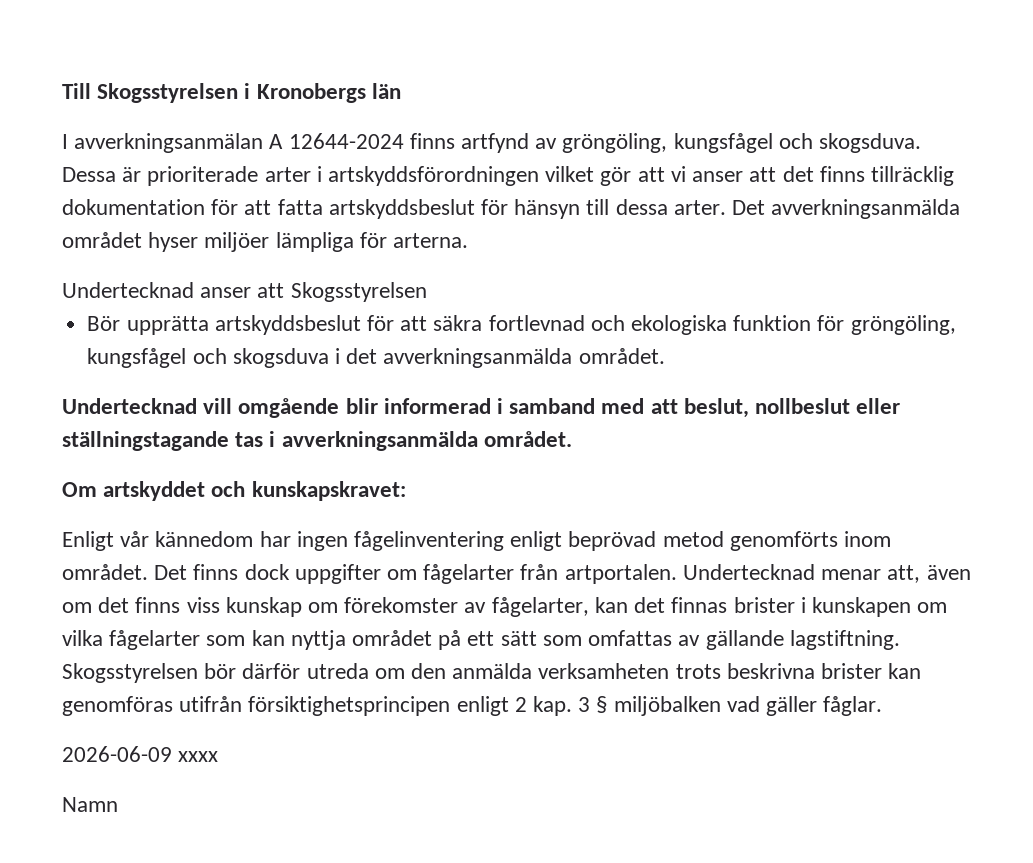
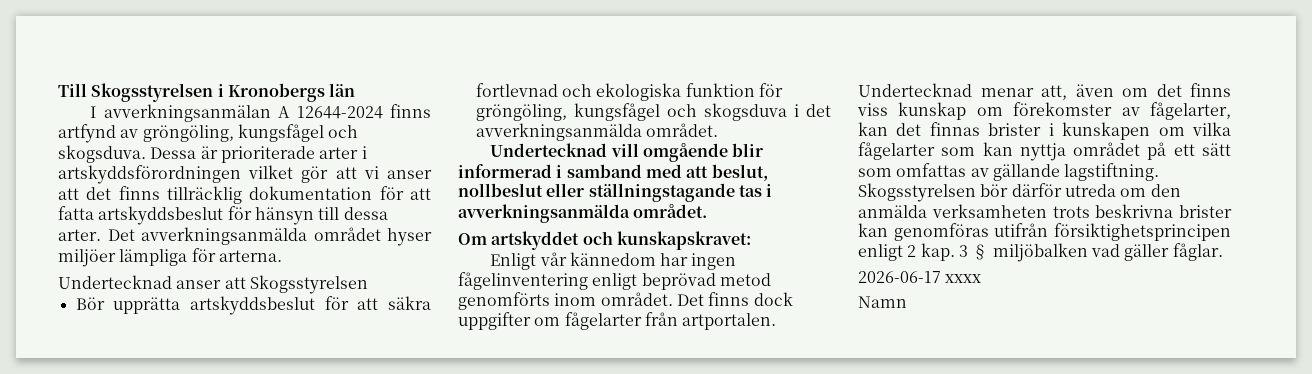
- 2026-06-09 xxxx
+ 2026-06-17 xxxx

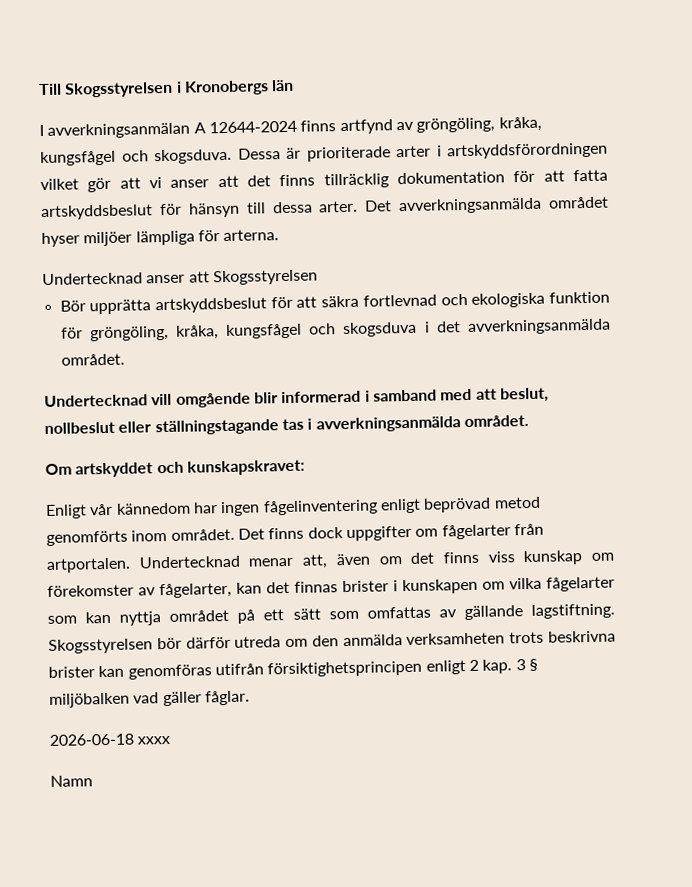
- I avverkningsanmälan A 12644-2024 finns artfynd av gröngöling, kungsfågel och skogsduva.
+ I avverkningsanmälan A 12644-2024 finns artfynd av gröngöling, kråka, kungsfågel och skogsduva.
- Bör upprätta artskyddsbeslut för att säkra fortlevnad och ekologiska funktion för gröngöling, kungsfågel och skogsduva i det avverkningsanmälda området.
+ Bör upprätta artskyddsbeslut för att säkra fortlevnad och ekologiska funktion för gröngöling, kråka, kungsfågel och skogsduva i det avverkningsanmälda området.
- 2026-06-17 xxxx
+ 2026-06-18 xxxx

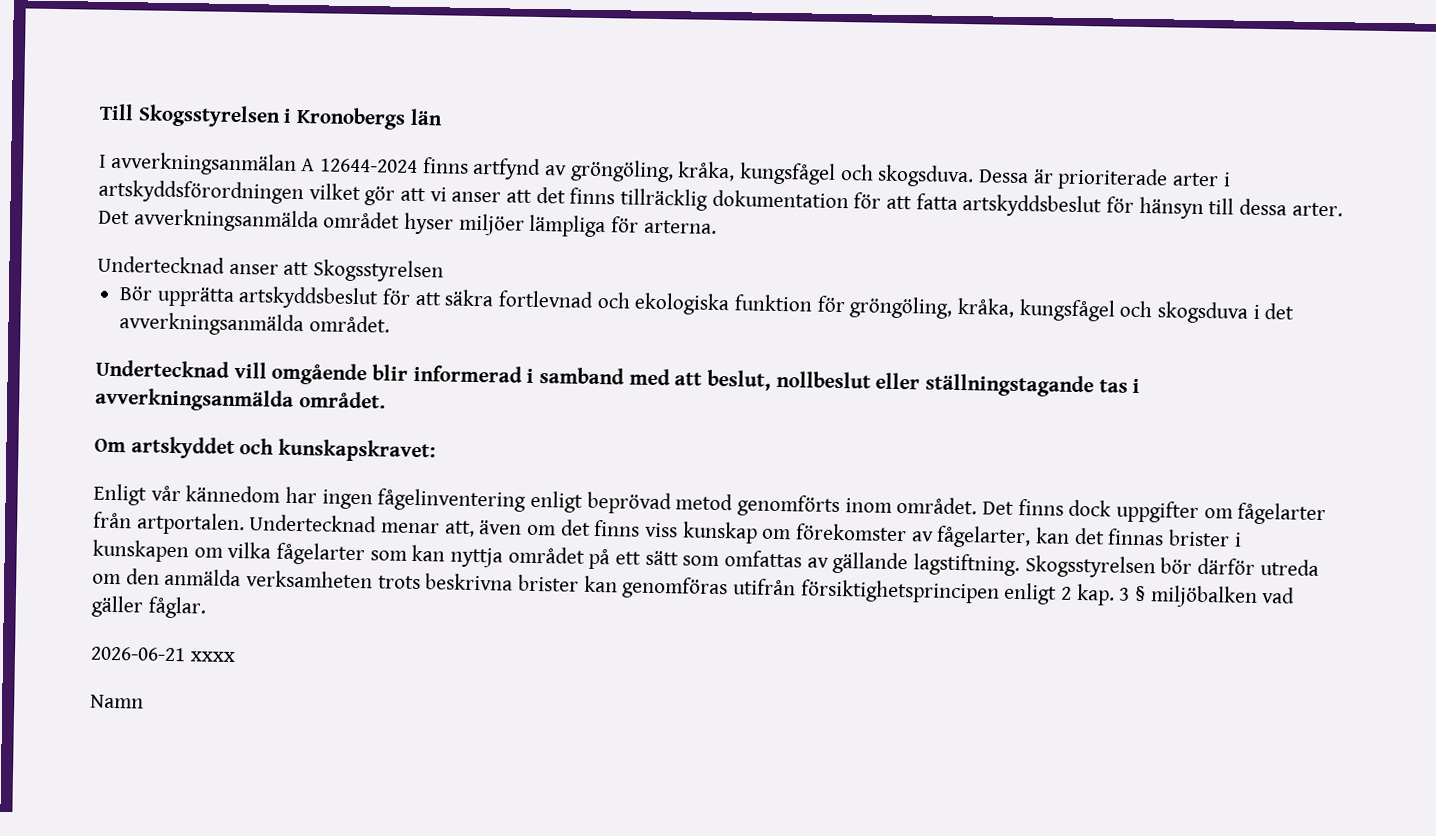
- 2026-06-18 xxxx
+ 2026-06-21 xxxx

